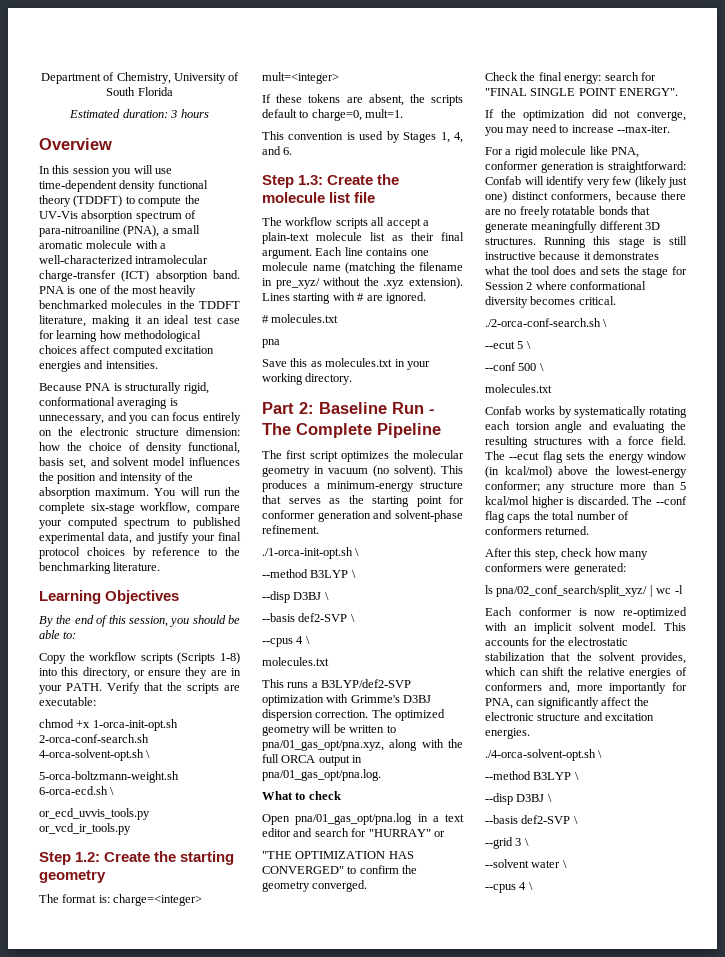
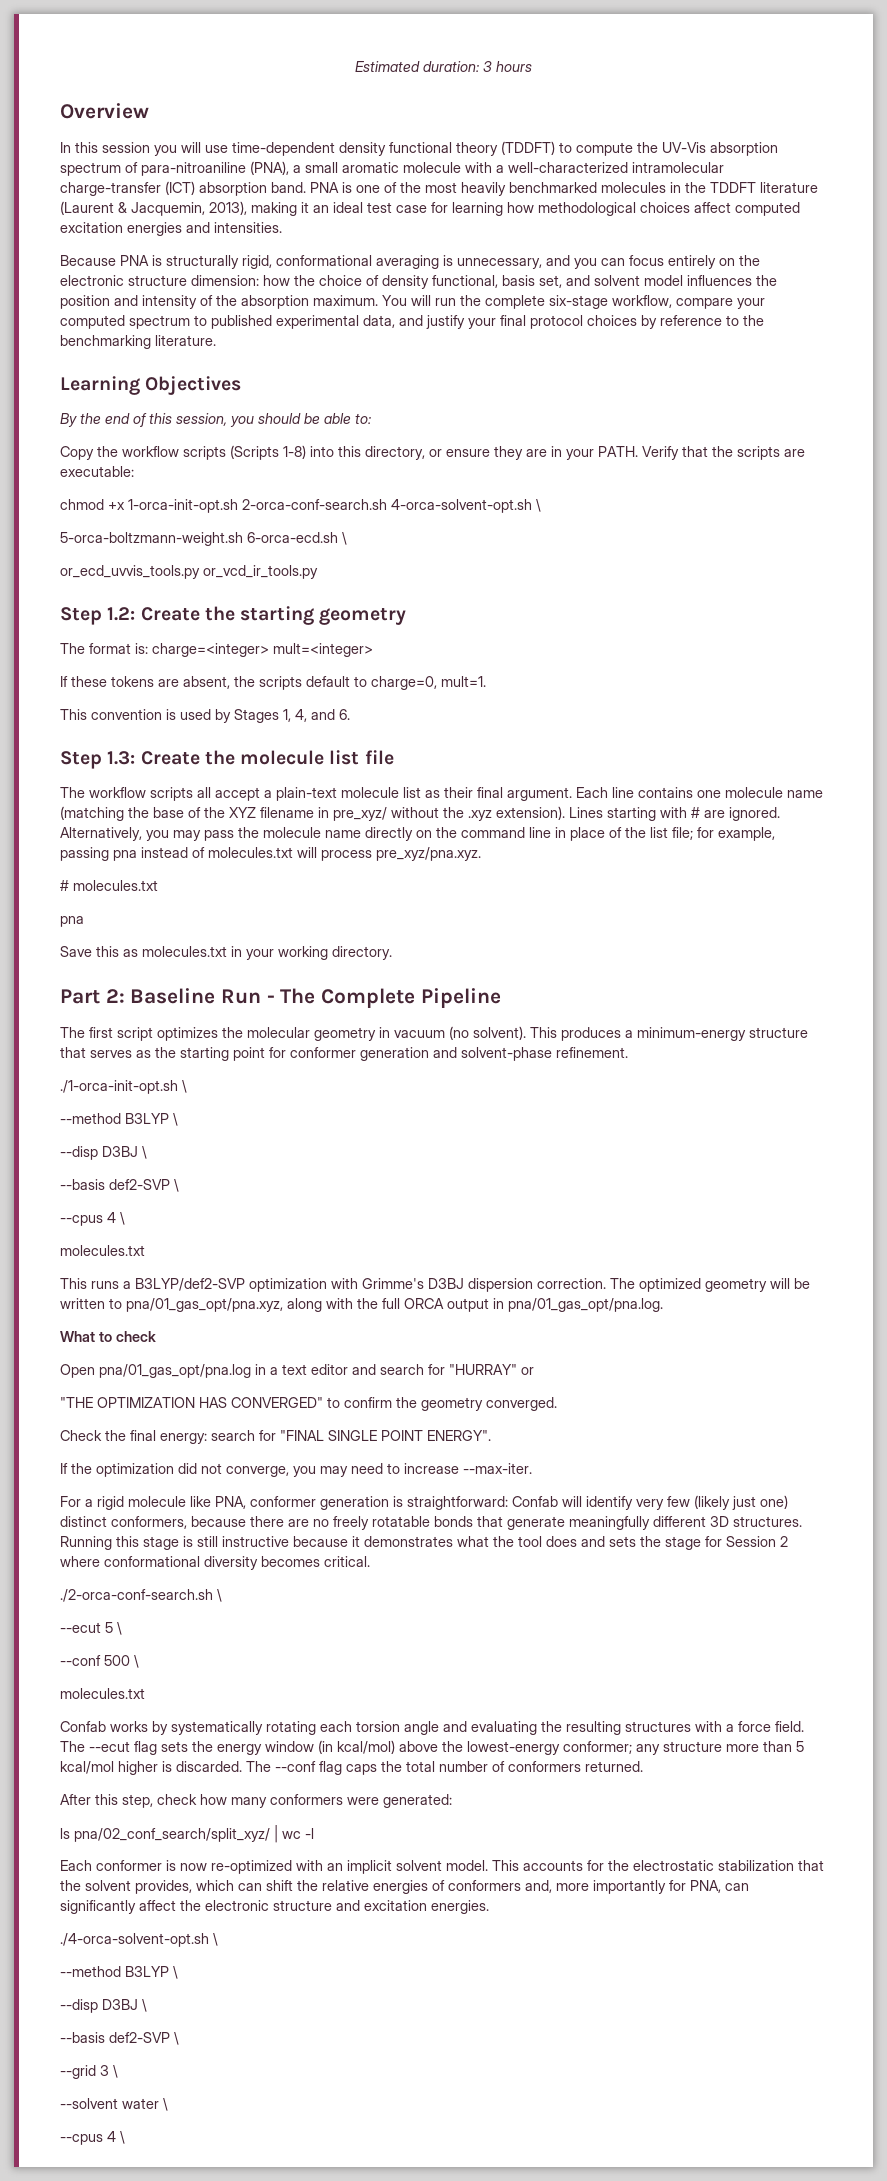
- Department of Chemistry, University of South Florida
- PNA is one of the most heavily benchmarked molecules in the TDDFT literature, making it an ideal test case for learning how methodological choices affect computed excitation energies and intensities.
+ PNA is one of the most heavily benchmarked molecules in the TDDFT literature (Laurent & Jacquemin, 2013), making it an ideal test case for learning how methodological choices affect computed excitation energies and intensities.
- Each line contains one molecule name (matching the filename in pre_xyz/ without the .xyz extension).
+ Each line contains one molecule name (matching the base of the XYZ filename in pre_xyz/ without the .xyz extension).
+ Alternatively, you may pass the molecule name directly on the command line in place of the list file; for example, passing pna instead of molecules.txt will process pre_xyz/pna.xyz.

